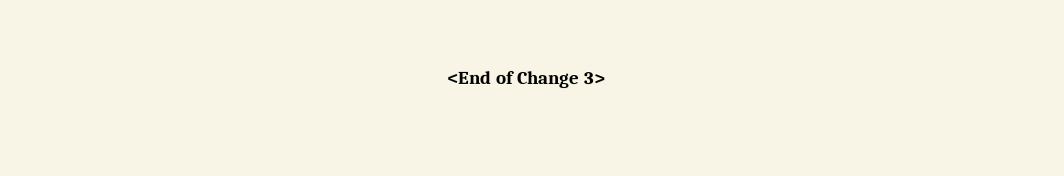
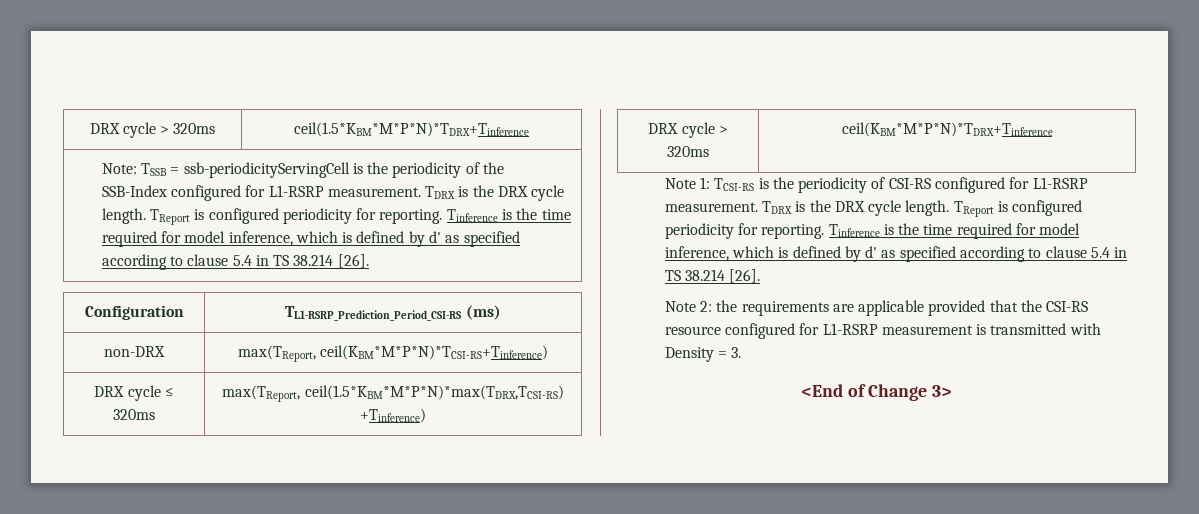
+ DRX cycle > 320ms | ceil(1.5*KBM*M*P*N)*TDRX+Tinference
+ Note: TSSB = ssb-periodicityServingCell is the periodicity of the SSB-Index configured for L1-RSRP measurement. TDRX is the DRX cycle length. TReport is configured periodicity for reporting. Tinference is the time required for model inference, which is defined by d' as specified according to clause 5.4 in TS 38.214 [26].
+ Configuration | TL1-RSRP_Prediction_Period_CSI-RS (ms)
+ non-DRX | max(TReport, ceil(KBM*M*P*N)*TCSI-RS+Tinference)
+ DRX cycle ≤ 320ms | max(TReport, ceil(1.5*KBM*M*P*N)*max(TDRX,TCSI-RS) +Tinference)
+ DRX cycle > 320ms | ceil(KBM*M*P*N)*TDRX+Tinference
+ Note 1: TCSI-RS is the periodicity of CSI-RS configured for L1-RSRP measurement. TDRX is the DRX cycle length. TReport is configured periodicity for reporting. Tinference is the time required for model inference, which is defined by d' as specified according to clause 5.4 in TS 38.214 [26].
+ Note 2: the requirements are applicable provided that the CSI-RS resource configured for L1-RSRP measurement is transmitted with Density = 3.

